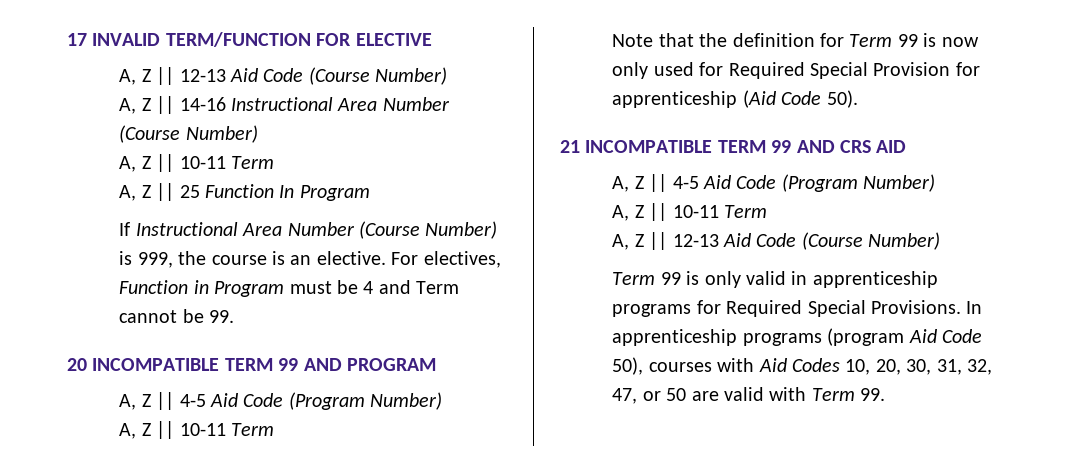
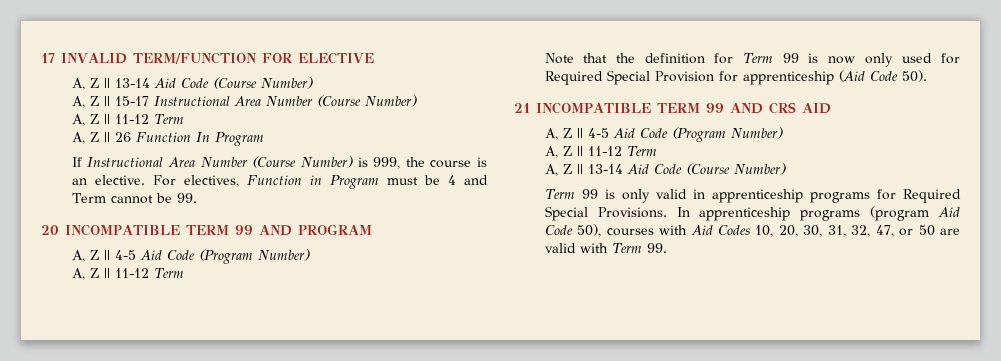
  17 INVALID TERM/FUNCTION FOR ELECTIVE
- A, Z || 12-13 Aid Code (Course Number)
+ A, Z || 13-14 Aid Code (Course Number)
- A, Z || 14-16 Instructional Area Number (Course Number)
- A, Z || 10-11 Term
- A, Z || 25 Function In Program
+ A, Z || 15-17 Instructional Area Number (Course Number)
+ A, Z || 11-12 Term
+ A, Z || 26 Function In Program
  20 INCOMPATIBLE TERM 99 AND PROGRAM
  A, Z || 4-5 Aid Code (Program Number)
- A, Z || 10-11 Term
+ A, Z || 11-12 Term
  21 INCOMPATIBLE TERM 99 AND CRS AID
  A, Z || 4-5 Aid Code (Program Number)
- A, Z || 10-11 Term
- A, Z || 12-13 Aid Code (Course Number)
+ A, Z || 11-12 Term
+ A, Z || 13-14 Aid Code (Course Number)

